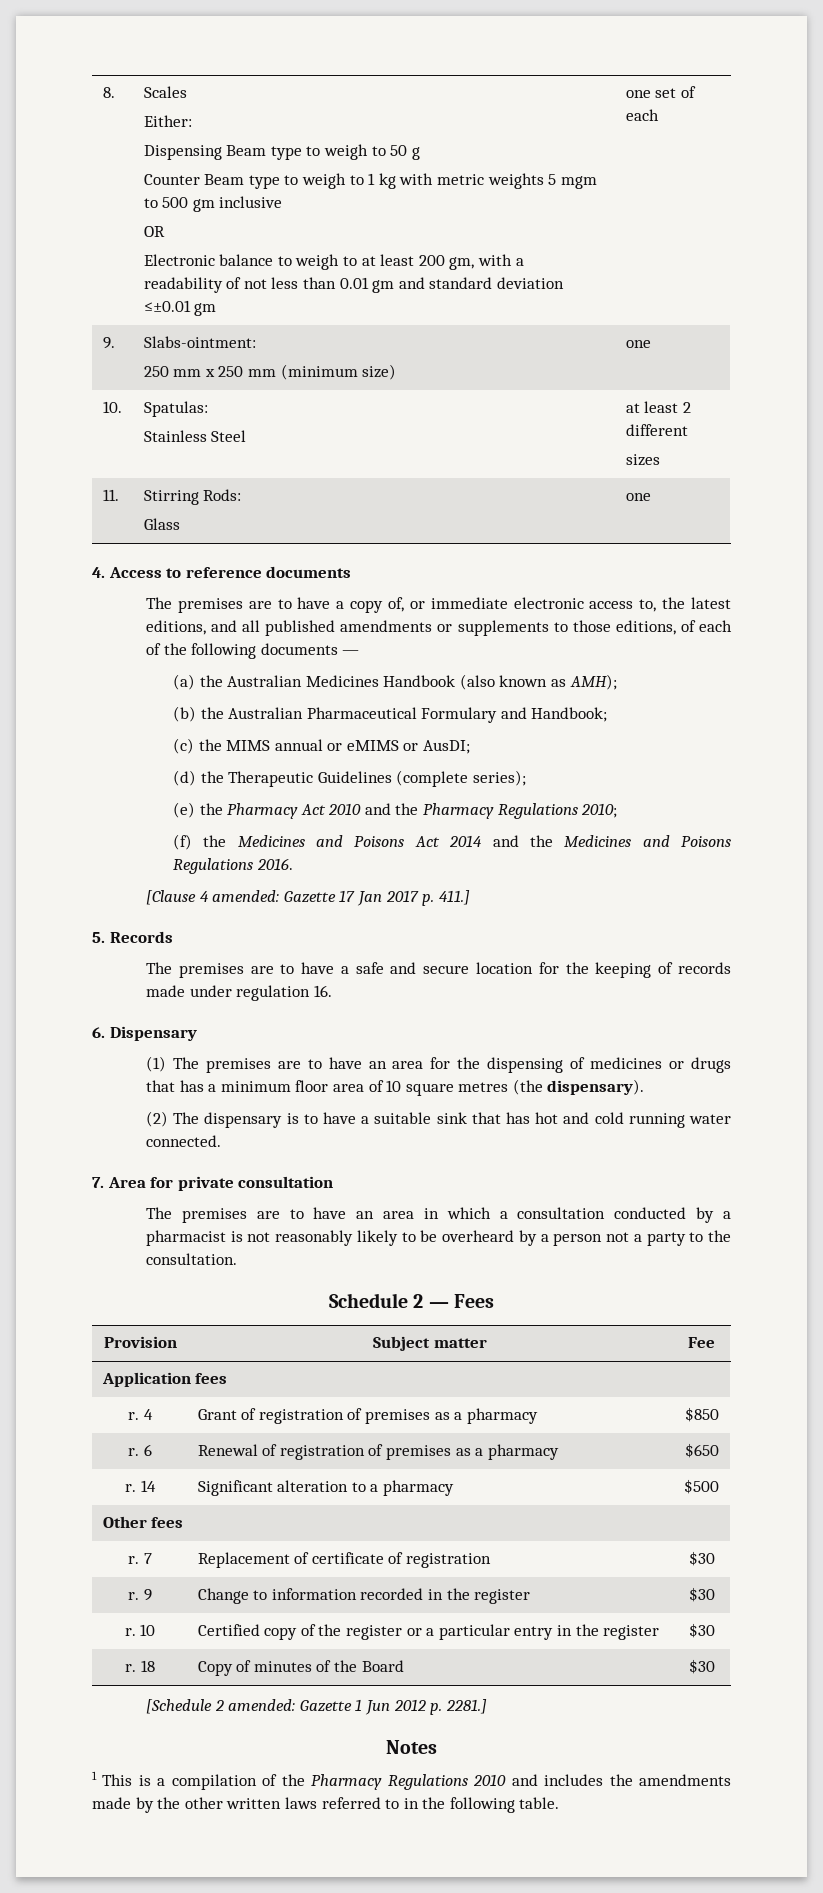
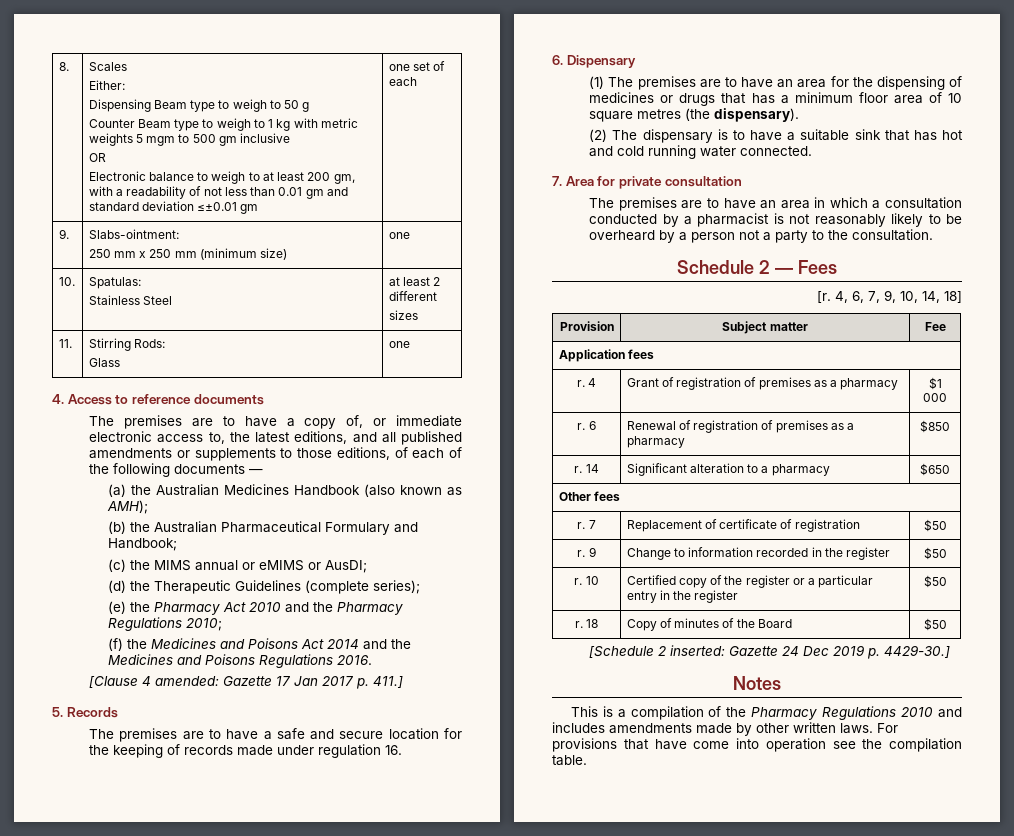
+ [r. 4, 6, 7, 9, 10, 14, 18]
- r. 4 | Grant of registration of premises as a pharmacy | $850
+ r. 4 | Grant of registration of premises as a pharmacy | $1 000
- r. 6 | Renewal of registration of premises as a pharmacy | $650
+ r. 6 | Renewal of registration of premises as a pharmacy | $850
- r. 14 | Significant alteration to a pharmacy | $500
+ r. 14 | Significant alteration to a pharmacy | $650
- r. 7 | Replacement of certificate of registration | $30
+ r. 7 | Replacement of certificate of registration | $50
- r. 9 | Change to information recorded in the register | $30
+ r. 9 | Change to information recorded in the register | $50
- r. 10 | Certified copy of the register or a particular entry in the register | $30
+ r. 10 | Certified copy of the register or a particular entry in the register | $50
- r. 18 | Copy of minutes of the Board | $30
+ r. 18 | Copy of minutes of the Board | $50
- [Schedule 2 amended: Gazette 1 Jun 2012 p. 2281.]
+ [Schedule 2 inserted: Gazette 24 Dec 2019 p. 4429-30.]
- 1 This is a compilation of the Pharmacy Regulations 2010 and includes the amendments made by the other written laws referred to in the following table.
+ This is a compilation of the Pharmacy Regulations 2010 and includes amendments made by other written laws. For provisions that have come into operation see the compilation table.

